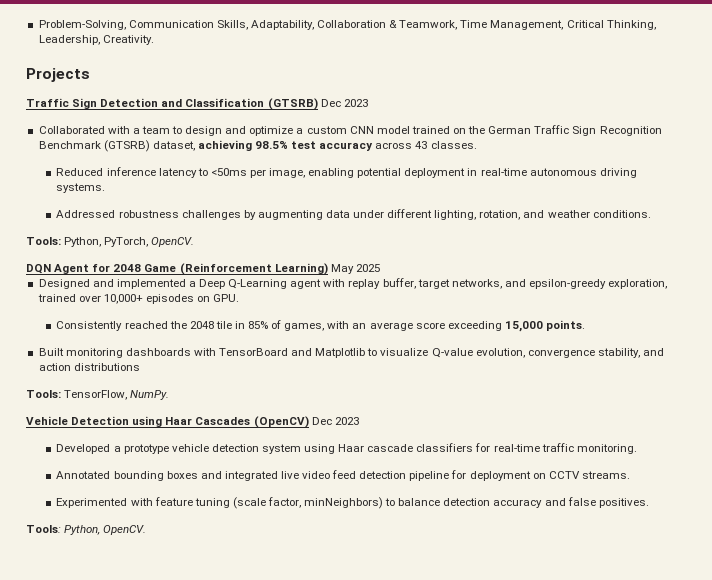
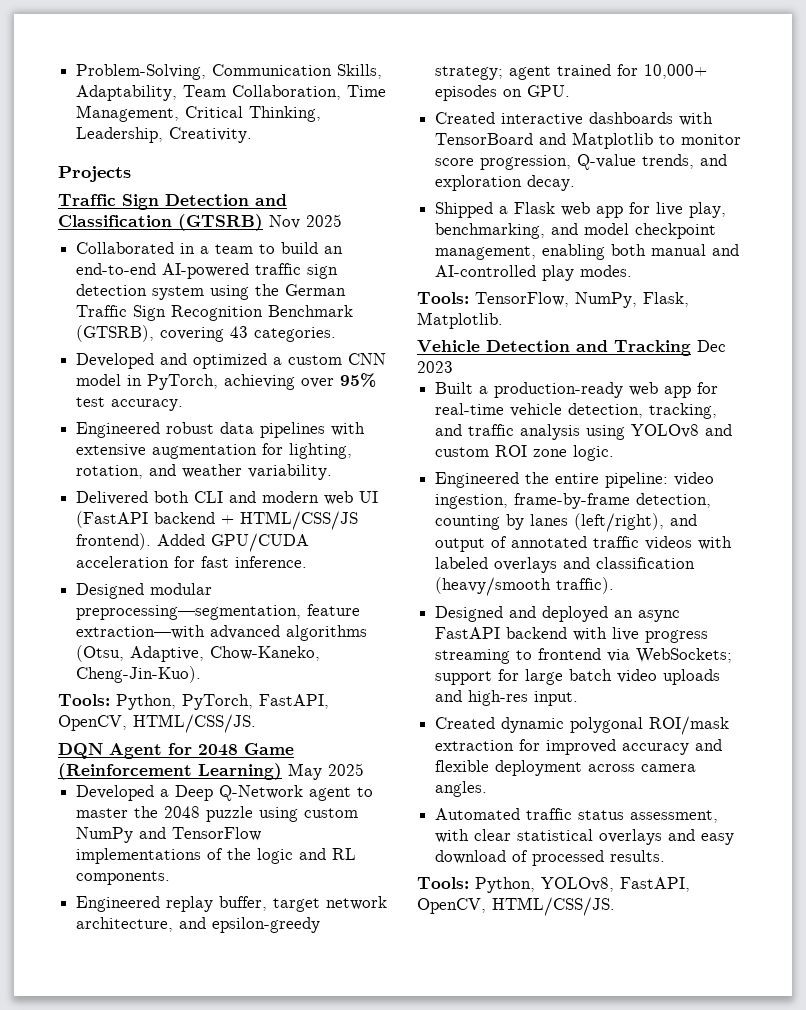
- Problem-Solving, Communication Skills, Adaptability, Collaboration & Teamwork, Time Management, Critical Thinking, Leadership, Creativity.
+ Problem-Solving, Communication Skills, Adaptability, Team Collaboration, Time Management, Critical Thinking, Leadership, Creativity.
- Traffic Sign Detection and Classification (GTSRB) Dec 2023
+ Traffic Sign Detection and Classification (GTSRB) Nov 2025
- Collaborated with a team to design and optimize a custom CNN model trained on the German Traffic Sign Recognition Benchmark (GTSRB) dataset, achieving 98.5% test accuracy across 43 classes.
- Reduced inference latency to <50ms per image, enabling potential deployment in real-time autonomous driving systems.
- Addressed robustness challenges by augmenting data under different lighting, rotation, and weather conditions.
+ Collaborated in a team to build an end-to-end AI-powered traffic sign detection system using the German Traffic Sign Recognition Benchmark (GTSRB), covering 43 categories.
+ Developed and optimized a custom CNN model in PyTorch, achieving over 95% test accuracy.
+ Engineered robust data pipelines with extensive augmentation for lighting, rotation, and weather variability.
+ Delivered both CLI and modern web UI (FastAPI backend + HTML/CSS/JS frontend). Added GPU/CUDA acceleration for fast inference.
+ Designed modular preprocessing—segmentation, feature extraction—with advanced algorithms (Otsu, Adaptive, Chow-Kaneko, Cheng-Jin-Kuo).
- Tools: Python, PyTorch, OpenCV.
+ Tools: Python, PyTorch, FastAPI, OpenCV, HTML/CSS/JS.
- Designed and implemented a Deep Q-Learning agent with replay buffer, target networks, and epsilon-greedy exploration, trained over 10,000+ episodes on GPU.
- Consistently reached the 2048 tile in 85% of games, with an average score exceeding 15,000 points.
- Built monitoring dashboards with TensorBoard and Matplotlib to visualize Q-value evolution, convergence stability, and action distributions
+ Developed a Deep Q-Network agent to master the 2048 puzzle using custom NumPy and TensorFlow implementations of the logic and RL components.
+ Engineered replay buffer, target network architecture, and epsilon-greedy strategy; agent trained for 10,000+ episodes on GPU.
+ Created interactive dashboards with TensorBoard and Matplotlib to monitor score progression, Q-value trends, and exploration decay.
+ Shipped a Flask web app for live play, benchmarking, and model checkpoint management, enabling both manual and AI-controlled play modes.
- Tools: TensorFlow, NumPy.
+ Tools: TensorFlow, NumPy, Flask, Matplotlib.
- Vehicle Detection using Haar Cascades (OpenCV) Dec 2023
- Developed a prototype vehicle detection system using Haar cascade classifiers for real-time traffic monitoring.
- Annotated bounding boxes and integrated live video feed detection pipeline for deployment on CCTV streams.
- Experimented with feature tuning (scale factor, minNeighbors) to balance detection accuracy and false positives.
- Tools: Python, OpenCV.
+ Vehicle Detection and Tracking Dec 2023
+ Built a production-ready web app for real-time vehicle detection, tracking, and traffic analysis using YOLOv8 and custom ROI zone logic.
+ Engineered the entire pipeline: video ingestion, frame-by-frame detection, counting by lanes (left/right), and output of annotated traffic videos with labeled overlays and classification (heavy/smooth traffic).
+ Designed and deployed an async FastAPI backend with live progress streaming to frontend via WebSockets; support for large batch video uploads and high-res input.
+ Created dynamic polygonal ROI/mask extraction for improved accuracy and flexible deployment across camera angles.
+ Automated traffic status assessment, with clear statistical overlays and easy download of processed results.
+ Tools: Python, YOLOv8, FastAPI, OpenCV, HTML/CSS/JS.

